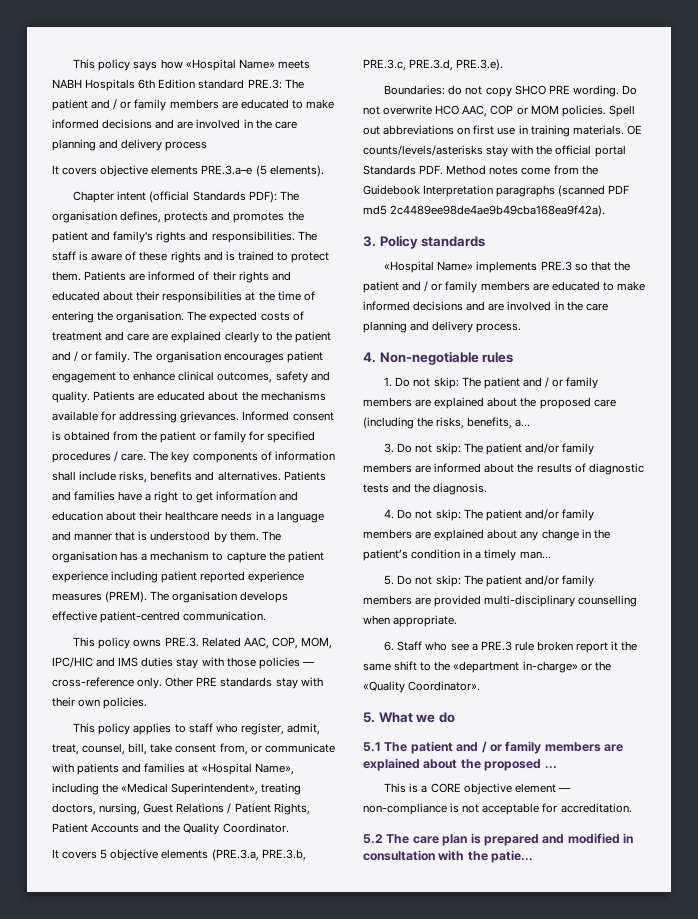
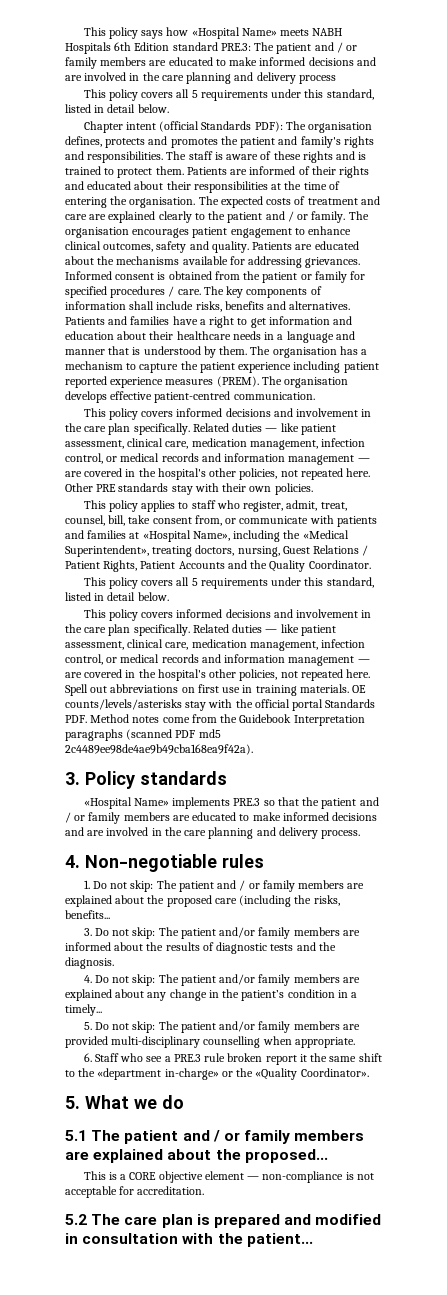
  This policy says how «Hospital Name» meets NABH Hospitals 6th Edition standard PRE.3: The patient and / or family members are educated to make informed decisions and are involved in the care planning and delivery process
- It covers objective elements PRE.3.a–e (5 elements).
+ This policy covers all 5 requirements under this standard, listed in detail below.
  The organisation develops effective patient-centred communication.
- This policy owns PRE.3. Related AAC, COP, MOM, IPC/HIC and IMS duties stay with those policies — cross-reference only.
+ This policy covers informed decisions and involvement in the care plan specifically. Related duties — like patient assessment, clinical care, medication management, infection control, or medical records and information management — are covered in the hospital's other policies, not repeated here.
  This policy applies to staff who register, admit, treat, counsel, bill, take consent from, or communicate with patients and families at «Hospital Name», including the «Medical Superintendent», treating doctors, nursing, Guest Relations / Patient Rights, Patient Accounts and the Quality Coordinator.
- It covers 5 objective elements (PRE.3.a, PRE.3.b, PRE.3.c, PRE.3.d, PRE.3.e).
- Boundaries: do not copy SHCO PRE wording. Do not overwrite HCO AAC, COP or MOM policies.
+ This policy covers all 5 requirements under this standard, listed in detail below.
+ This policy covers informed decisions and involvement in the care plan specifically. Related duties — like patient assessment, clinical care, medication management, infection control, or medical records and information management — are covered in the hospital's other policies, not repeated here.
- 1. Do not skip: The patient and / or family members are explained about the proposed care (including the risks, benefits, a...
+ 1. Do not skip: The patient and / or family members are explained about the proposed care (including the risks, benefits...
- 4. Do not skip: The patient and/or family members are explained about any change in the patient’s condition in a timely man...
+ 4. Do not skip: The patient and/or family members are explained about any change in the patient’s condition in a timely...
- 5.1 The patient and / or family members are explained about the proposed ...
+ 5.1 The patient and / or family members are explained about the proposed...
- 5.2 The care plan is prepared and modified in consultation with the patie...
+ 5.2 The care plan is prepared and modified in consultation with the patient...

